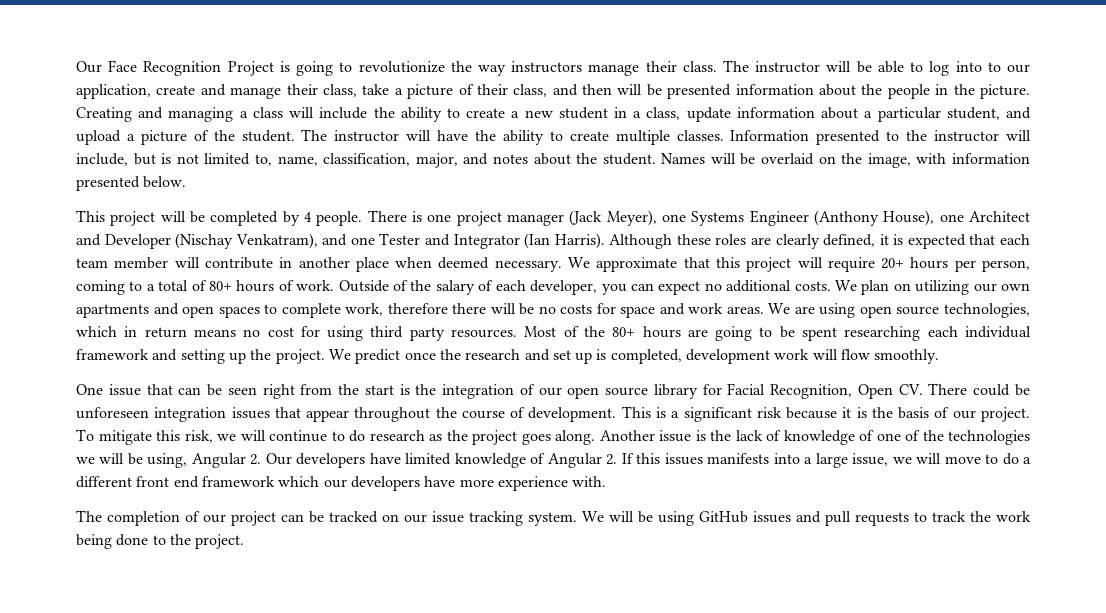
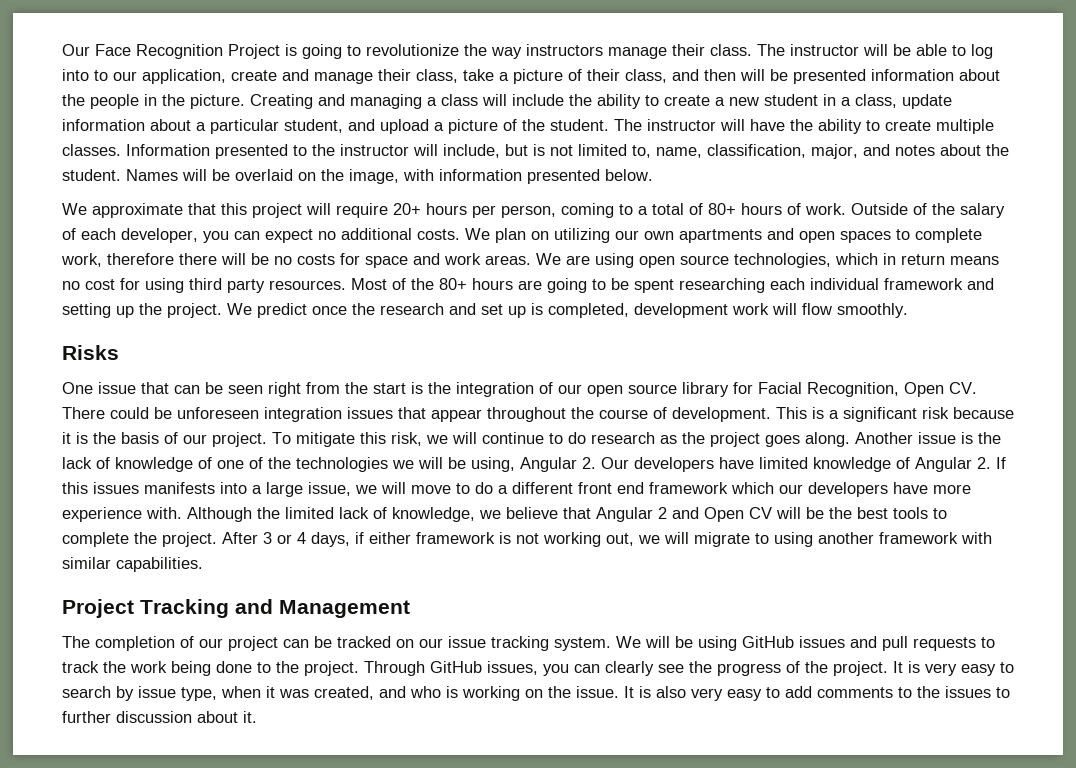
- This project will be completed by 4 people. There is one project manager (Jack Meyer), one Systems Engineer (Anthony House), one Architect and Developer (Nischay Venkatram), and one Tester and Integrator (Ian Harris). Although these roles are clearly defined, it is expected that each team member will contribute in another place when deemed necessary.
+ Risks
+ Although the limited lack of knowledge, we believe that Angular 2 and Open CV will be the best tools to complete the project. After 3 or 4 days, if either framework is not working out, we will migrate to using another framework with similar capabilities.
+ Project Tracking and Management
+ Through GitHub issues, you can clearly see the progress of the project. It is very easy to search by issue type, when it was created, and who is working on the issue. It is also very easy to add comments to the issues to further discussion about it.

